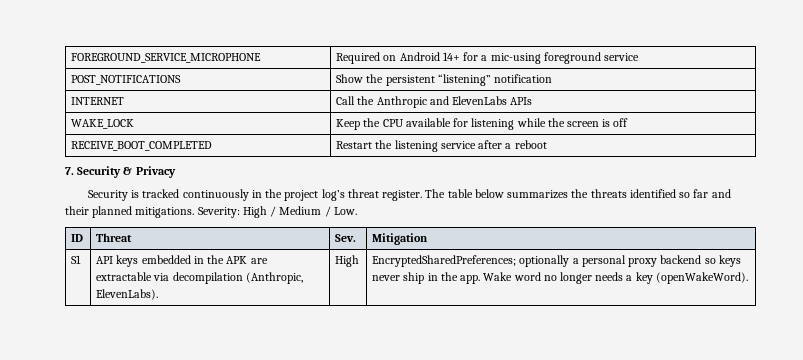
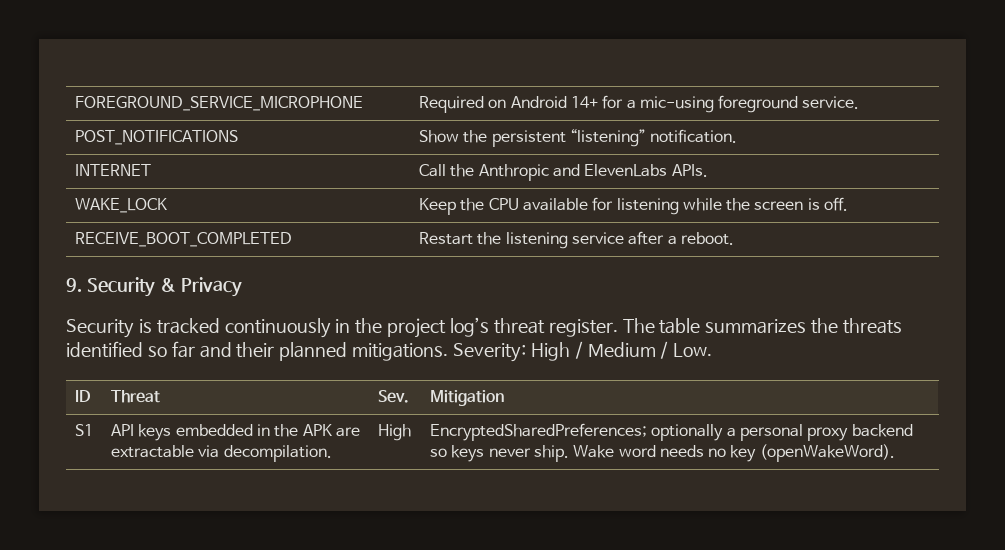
- FOREGROUND_SERVICE_MICROPHONE | Required on Android 14+ for a mic-using foreground service
+ FOREGROUND_SERVICE_MICROPHONE | Required on Android 14+ for a mic-using foreground service.
- POST_NOTIFICATIONS | Show the persistent “listening” notification
+ POST_NOTIFICATIONS | Show the persistent “listening” notification.
- INTERNET | Call the Anthropic and ElevenLabs APIs
+ INTERNET | Call the Anthropic and ElevenLabs APIs.
- WAKE_LOCK | Keep the CPU available for listening while the screen is off
+ WAKE_LOCK | Keep the CPU available for listening while the screen is off.
- RECEIVE_BOOT_COMPLETED | Restart the listening service after a reboot
- 7. Security & Privacy
+ RECEIVE_BOOT_COMPLETED | Restart the listening service after a reboot.
+ 9. Security & Privacy
- The table below summarizes the threats identified so far and their planned mitigations.
+ The table summarizes the threats identified so far and their planned mitigations.
- S1 | API keys embedded in the APK are extractable via decompilation (Anthropic, ElevenLabs). | High | EncryptedSharedPreferences; optionally a personal proxy backend so keys never ship in the app. Wake word no longer needs a key (openWakeWord).
+ S1 | API keys embedded in the APK are extractable via decompilation. | High | EncryptedSharedPreferences; optionally a personal proxy backend so keys never ship. Wake word needs no key (openWakeWord).

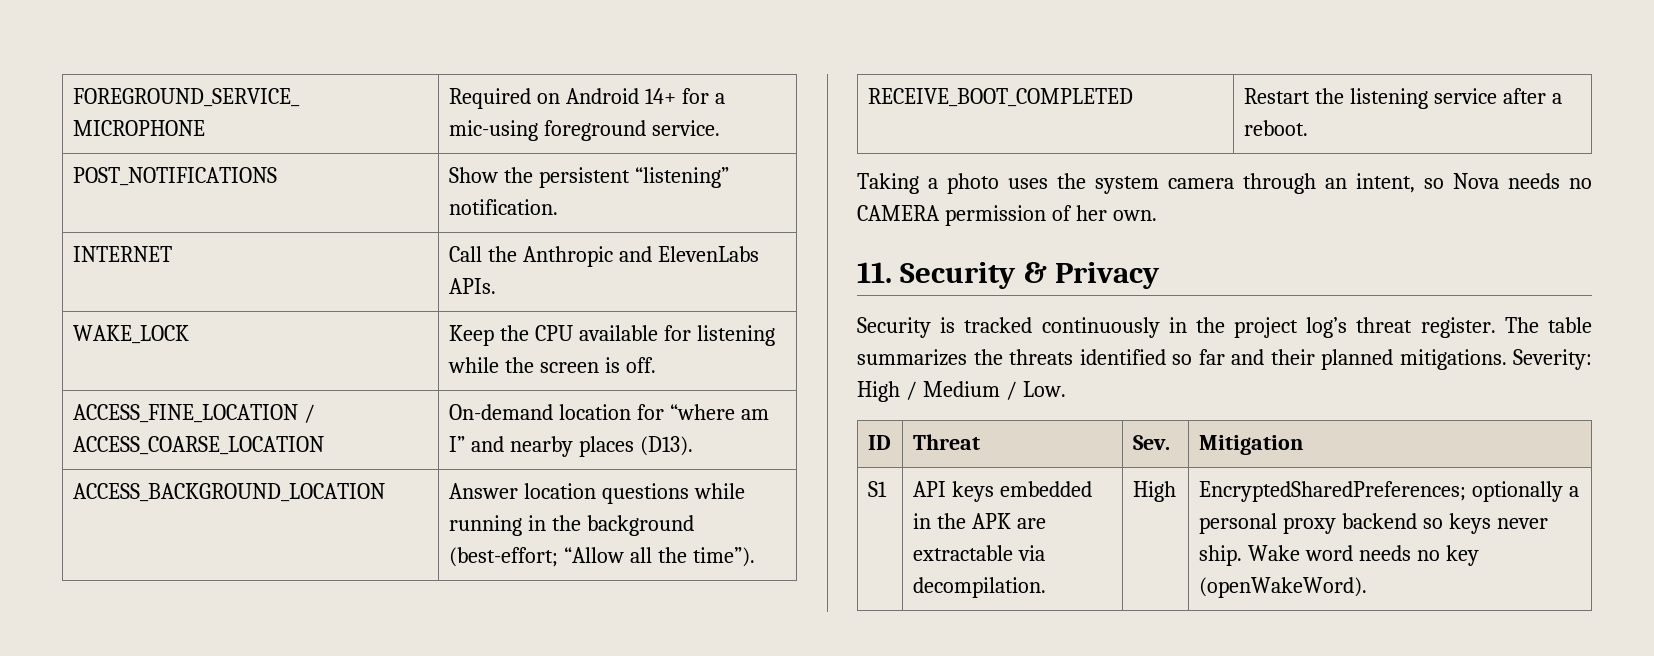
+ ACCESS_FINE_LOCATION / ACCESS_COARSE_LOCATION | On-demand location for “where am I” and nearby places (D13).
+ ACCESS_BACKGROUND_LOCATION | Answer location questions while running in the background (best-effort; “Allow all the time”).
- 9. Security & Privacy
+ Taking a photo uses the system camera through an intent, so Nova needs no CAMERA permission of her own.
+ 11. Security & Privacy

